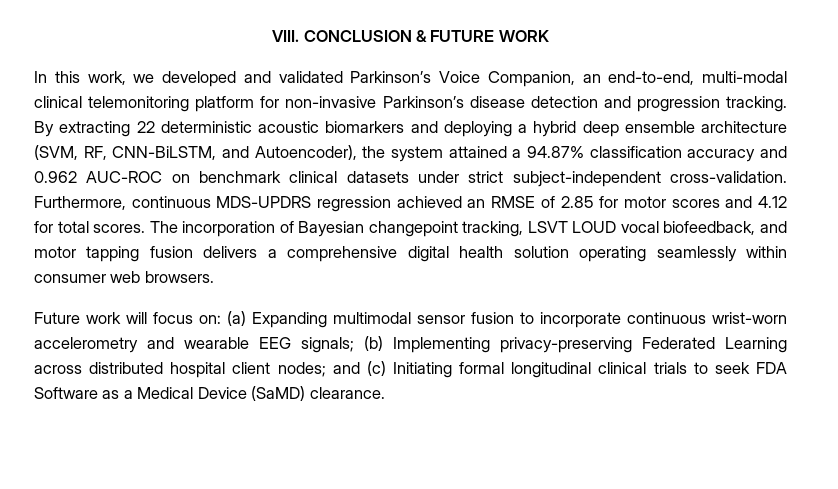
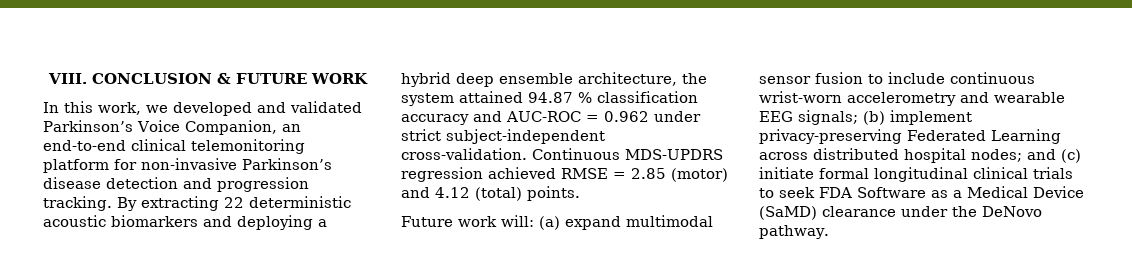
- In this work, we developed and validated Parkinson’s Voice Companion, an end-to-end, multi-modal clinical telemonitoring platform for non-invasive Parkinson’s disease detection and progression tracking.
+ In this work, we developed and validated Parkinson’s Voice Companion, an end-to-end clinical telemonitoring platform for non-invasive Parkinson’s disease detection and progression tracking.
- By extracting 22 deterministic acoustic biomarkers and deploying a hybrid deep ensemble architecture (SVM, RF, CNN-BiLSTM, and Autoencoder), the system attained a 94.87% classification accuracy and 0.962 AUC-ROC on benchmark clinical datasets under strict subject-independent cross-validation.
+ By extracting 22 deterministic acoustic biomarkers and deploying a hybrid deep ensemble architecture, the system attained 94.87 % classification accuracy and AUC-ROC = 0.962 under strict subject-independent cross-validation.
- Furthermore, continuous MDS-UPDRS regression achieved an RMSE of 2.85 for motor scores and 4.12 for total scores. The incorporation of Bayesian changepoint tracking, LSVT LOUD vocal biofeedback, and motor tapping fusion delivers a comprehensive digital health solution operating seamlessly within consumer web browsers.
- Future work will focus on: (a) Expanding multimodal sensor fusion to incorporate continuous wrist-worn accelerometry and wearable EEG signals; (b) Implementing privacy-preserving Federated Learning across distributed hospital client nodes; and (c) Initiating formal longitudinal clinical trials to seek FDA Software as a Medical Device (SaMD) clearance.
+ Continuous MDS-UPDRS regression achieved RMSE = 2.85 (motor) and 4.12 (total) points.
+ Future work will: (a) expand multimodal sensor fusion to include continuous wrist-worn accelerometry and wearable EEG signals; (b) implement privacy-preserving Federated Learning across distributed hospital nodes; and (c) initiate formal longitudinal clinical trials to seek FDA Software as a Medical Device (SaMD) clearance under the DeNovo pathway.

